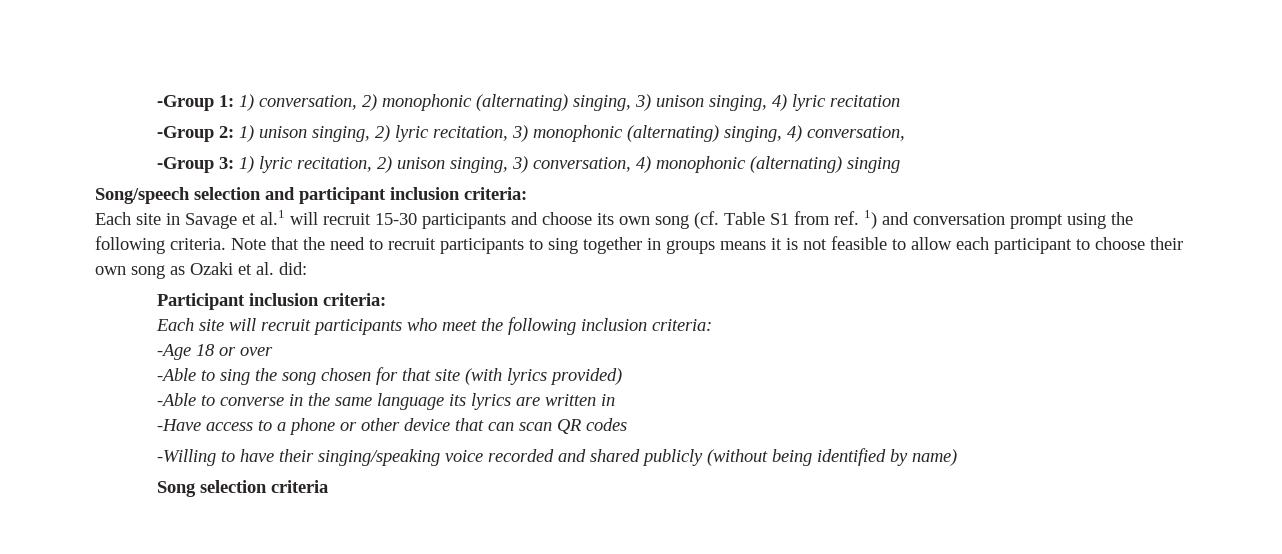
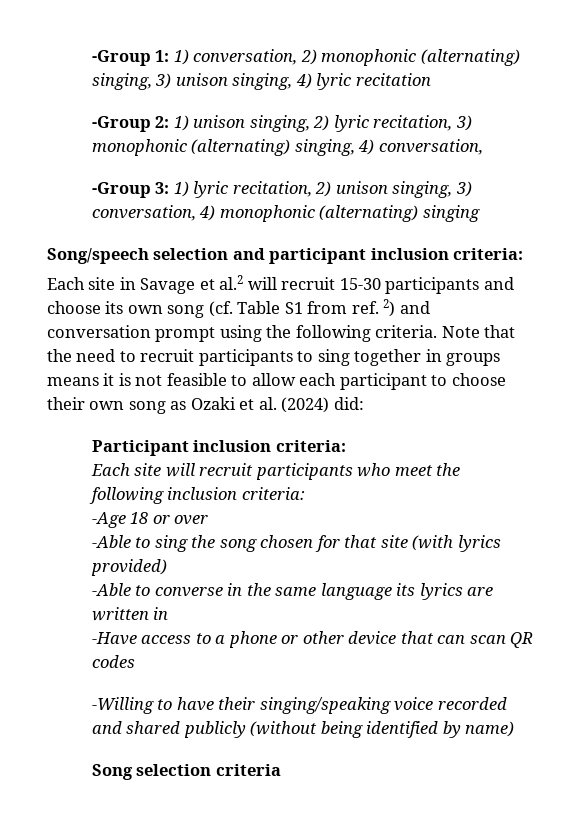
- Each site in Savage et al.1 will recruit 15-30 participants and choose its own song (cf. Table S1 from ref. 1) and conversation prompt using the following criteria.
+ Each site in Savage et al.2 will recruit 15-30 participants and choose its own song (cf. Table S1 from ref. 2) and conversation prompt using the following criteria.
- Note that the need to recruit participants to sing together in groups means it is not feasible to allow each participant to choose their own song as Ozaki et al. did:
+ Note that the need to recruit participants to sing together in groups means it is not feasible to allow each participant to choose their own song as Ozaki et al. (2024) did:

